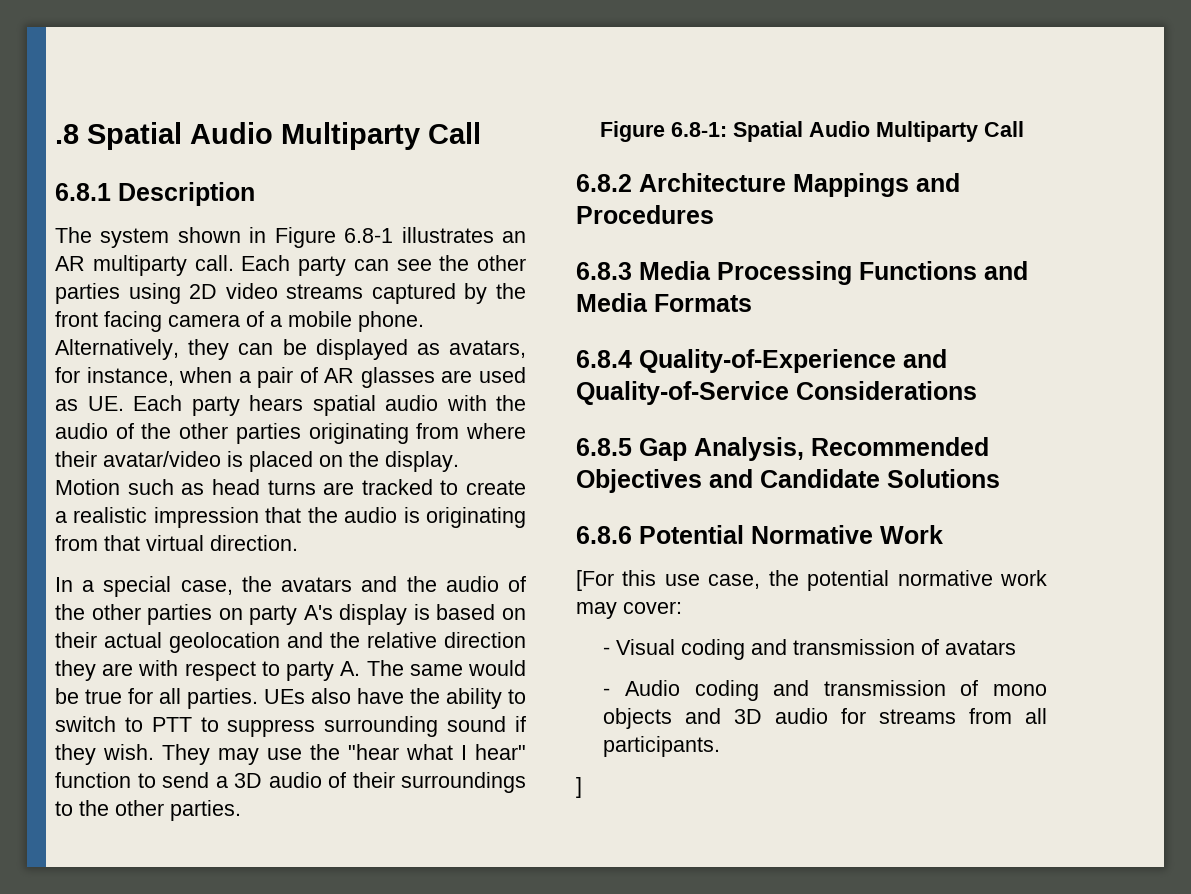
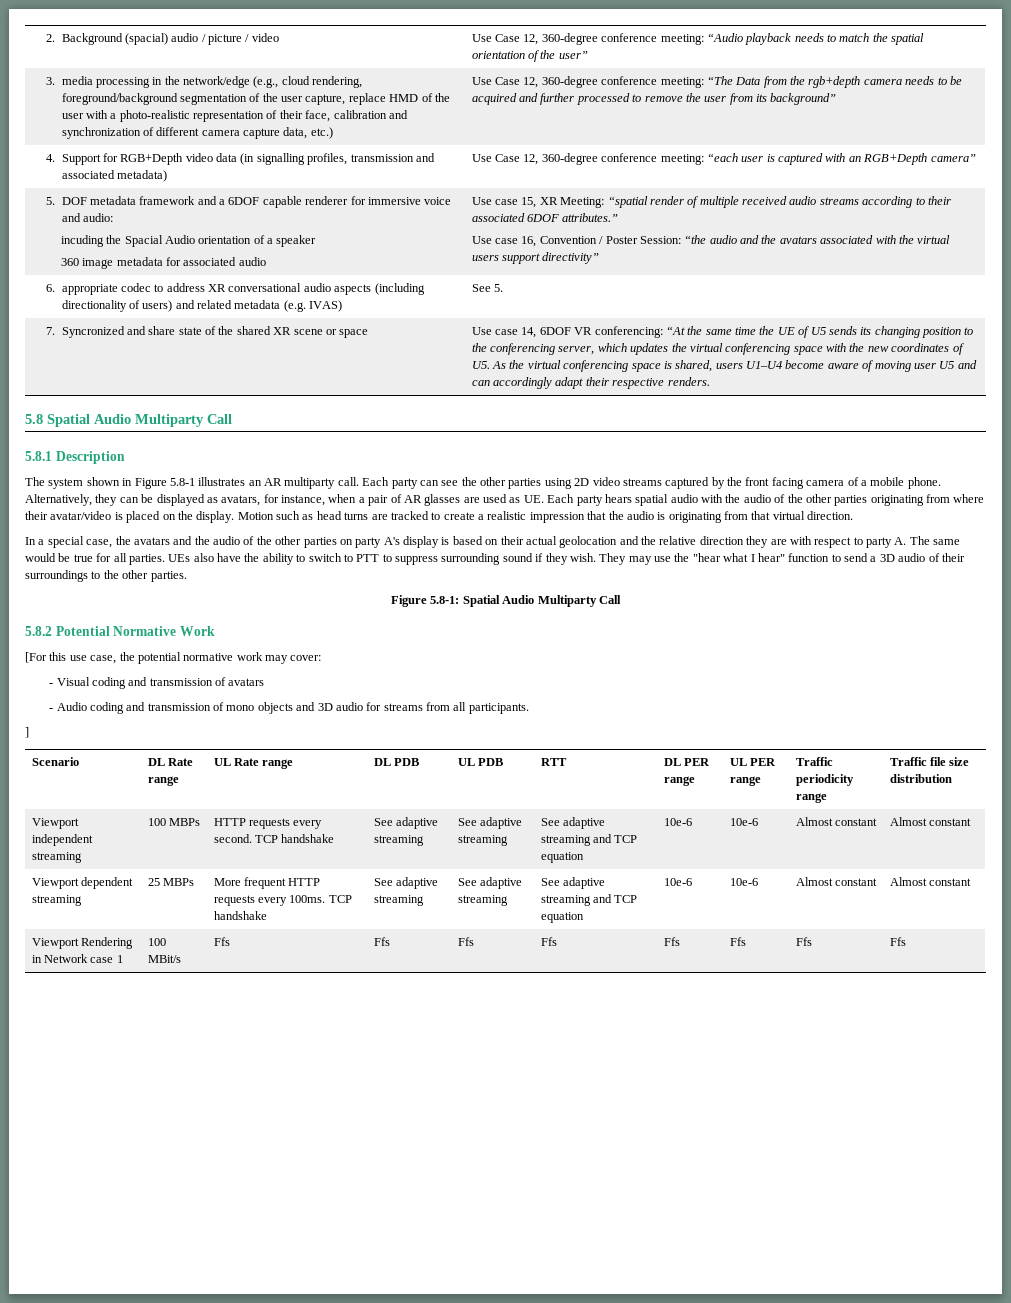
- .8 Spatial Audio Multiparty Call
- 6.8.1 Description
+ 2. Background (spacial) audio / picture / video | Use Case 12, 360-degree conference meeting: “Audio playback needs to match the spatial orientation of the user”
+ 3. media processing in the network/edge (e.g., cloud rendering, foreground/background segmentation of the user capture, replace HMD of the user with a photo-realistic representation of their face, calibration and synchronization of different camera capture data, etc.) | Use Case 12, 360-degree conference meeting: “The Data from the rgb+depth camera needs to be acquired and further processed to remove the user from its background”
+ 4. Support for RGB+Depth video data (in signalling profiles, transmission and associated metadata) | Use Case 12, 360-degree conference meeting: “each user is captured with an RGB+Depth camera”
+ 5. DOF metadata framework and a 6DOF capable renderer for immersive voice and audio:
+ incuding the Spacial Audio orientation of a speaker
+ 360 image metadata for associated audio | Use case 15, XR Meeting: “spatial render of multiple received audio streams according to their associated 6DOF attributes.”
+ Use case 16, Convention / Poster Session: “the audio and the avatars associated with the virtual users support directivity”
+ 6. appropriate codec to address XR conversational audio aspects (including directionality of users) and related metadata (e.g. IVAS) | See 5.
+ 7. Syncronized and share state of the shared XR scene or space | Use case 14, 6DOF VR conferencing: “At the same time the UE of U5 sends its changing position to the conferencing server, which updates the virtual conferencing space with the new coordinates of U5. As the virtual conferencing space is shared, users U1–U4 become aware of moving user U5 and can accordingly adapt their respective renders.
+ 5.8 Spatial Audio Multiparty Call
+ 5.8.1 Description
- The system shown in Figure 6.8-1 illustrates an AR multiparty call.
+ The system shown in Figure 5.8-1 illustrates an AR multiparty call.
- Figure 6.8-1: Spatial Audio Multiparty Call
- 6.8.2 Architecture Mappings and Procedures
- 6.8.3 Media Processing Functions and Media Formats
- 6.8.4 Quality-of-Experience and Quality-of-Service Considerations
- 6.8.5 Gap Analysis, Recommended Objectives and Candidate Solutions
- 6.8.6 Potential Normative Work
+ Figure 5.8-1: Spatial Audio Multiparty Call
+ 5.8.2 Potential Normative Work
+ Scenario | DL Rate range | UL Rate range | DL PDB | UL PDB | RTT | DL PER range | UL PER range | Traffic periodicity range | Traffic file size distribution
+ Viewport independent streaming | 100 MBPs | HTTP requests every second. TCP handshake | See adaptive streaming | See adaptive streaming | See adaptive streaming and TCP equation | 10e-6 | 10e-6 | Almost constant | Almost constant
+ Viewport dependent streaming | 25 MBPs | More frequent HTTP requests every 100ms. TCP handshake | See adaptive streaming | See adaptive streaming | See adaptive streaming and TCP equation | 10e-6 | 10e-6 | Almost constant | Almost constant
+ Viewport Rendering in Network case 1 | 100 MBit/s | Ffs | Ffs | Ffs | Ffs | Ffs | Ffs | Ffs | Ffs

